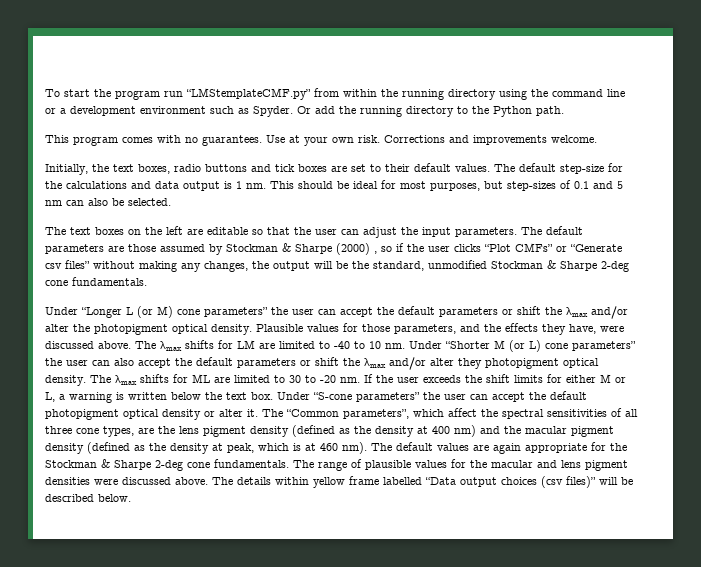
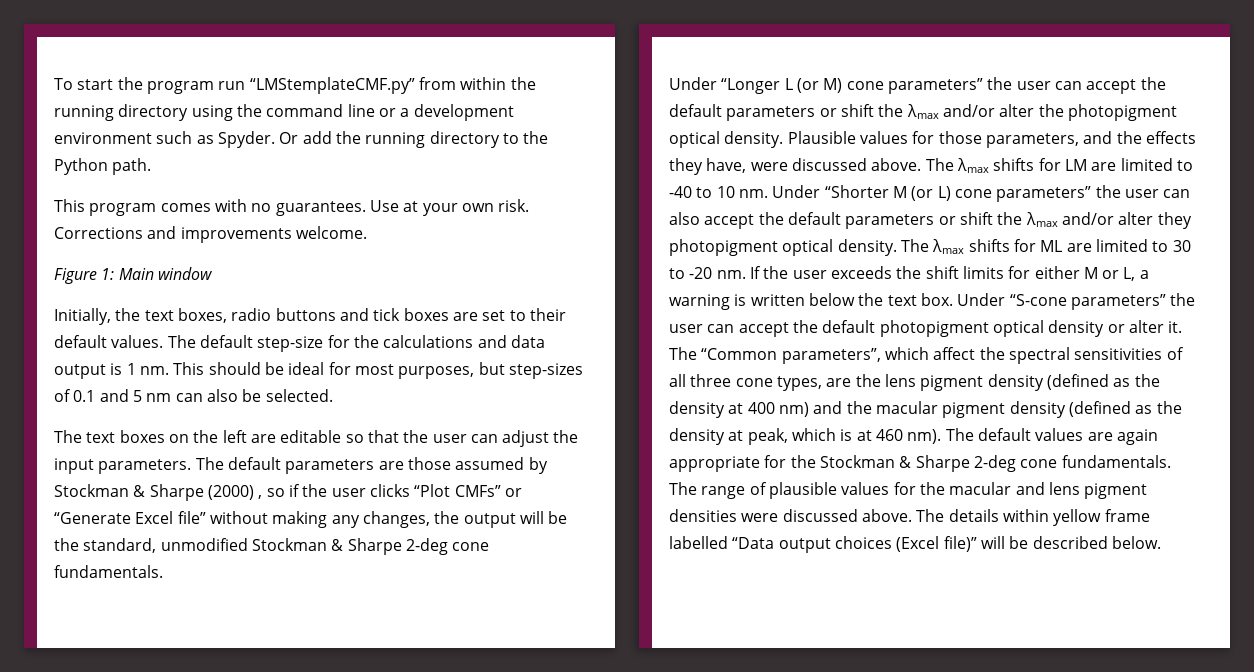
+ Figure 1: Main window
- The default parameters are those assumed by Stockman & Sharpe (2000) , so if the user clicks “Plot CMFs” or “Generate csv files” without making any changes, the output will be the standard, unmodified Stockman & Sharpe 2-deg cone fundamentals.
+ The default parameters are those assumed by Stockman & Sharpe (2000) , so if the user clicks “Plot CMFs” or “Generate Excel file” without making any changes, the output will be the standard, unmodified Stockman & Sharpe 2-deg cone fundamentals.
- The details within yellow frame labelled “Data output choices (csv files)” will be described below.
+ The details within yellow frame labelled “Data output choices (Excel file)” will be described below.

